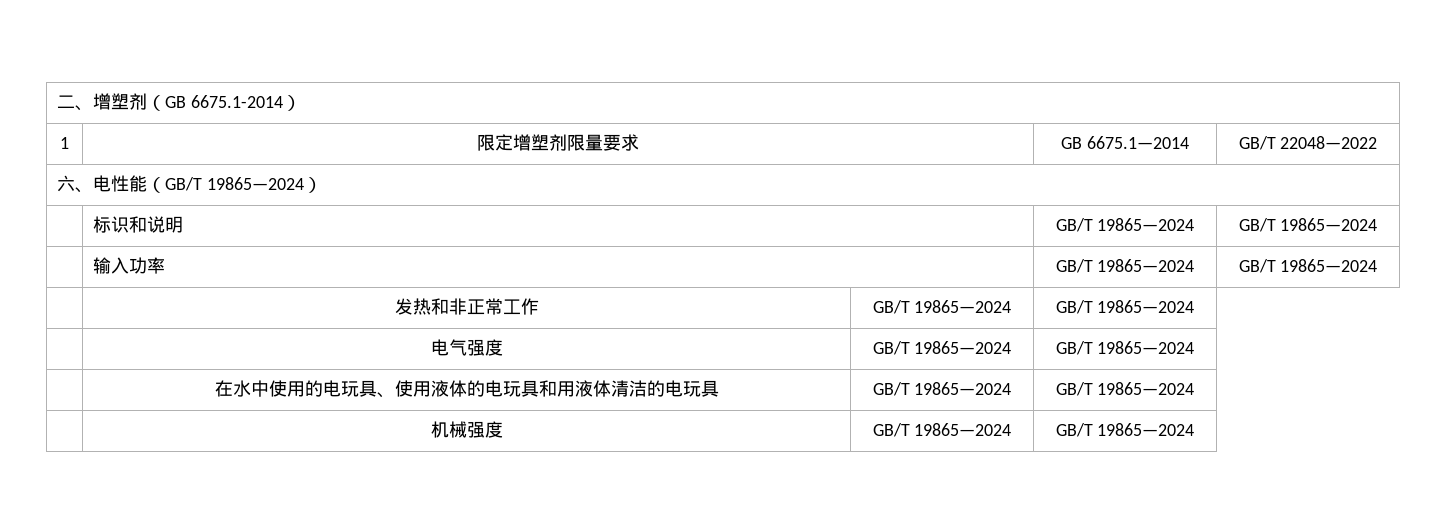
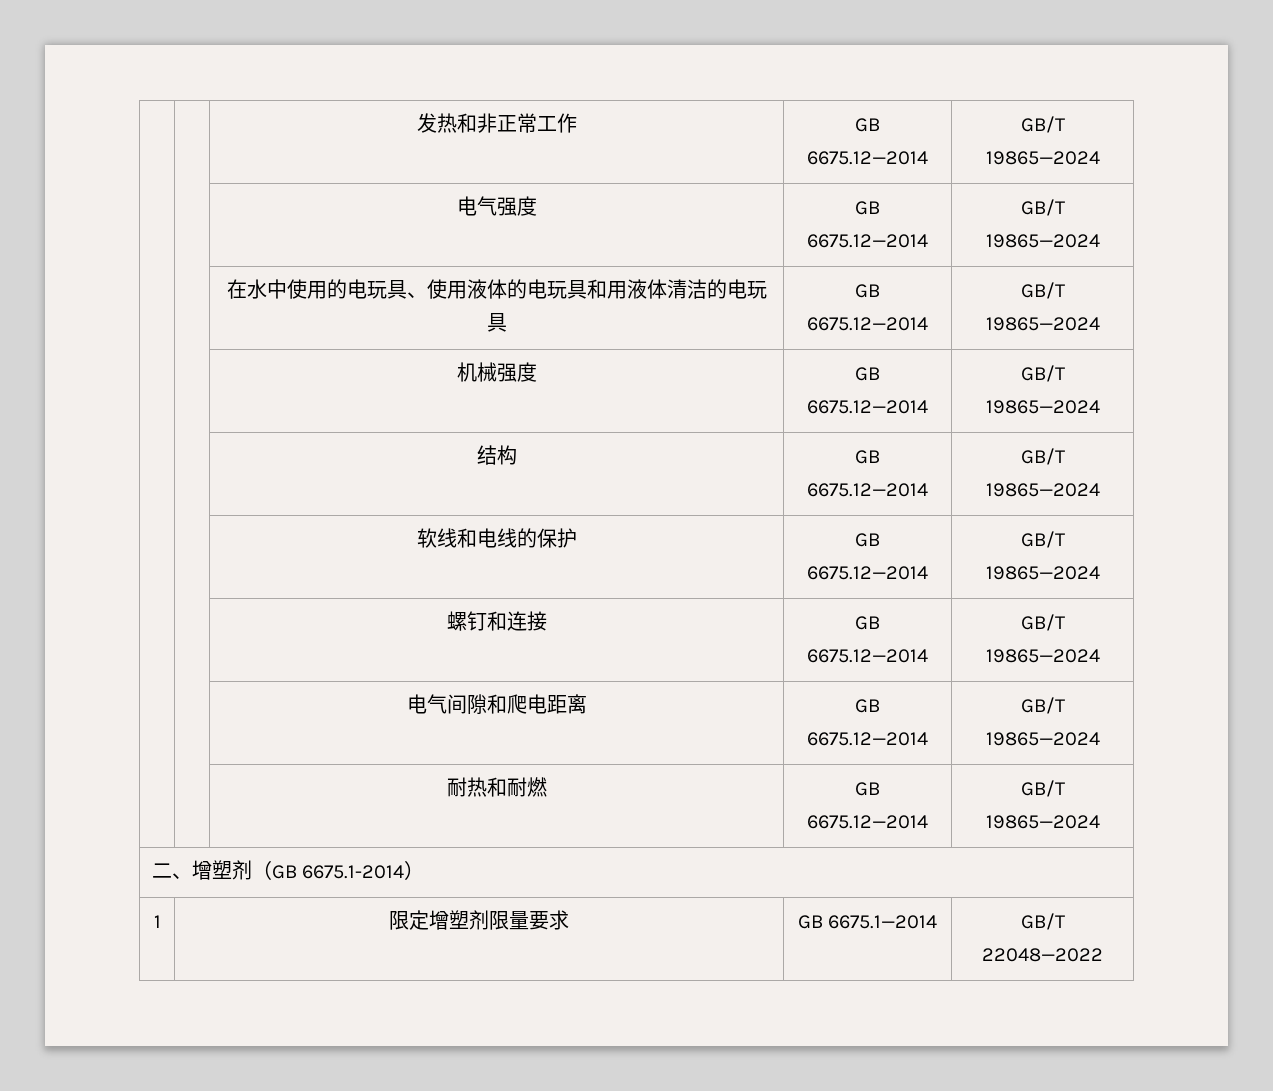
+ | | 发热和非正常工作 | GB 6675.12—2014 | GB/T 19865—2024
+ | | 电气强度 | GB 6675.12—2014 | GB/T 19865—2024
+ | | 在水中使用的电玩具、使用液体的电玩具和用液体清洁的电玩具 | GB 6675.12—2014 | GB/T 19865—2024
+ | | 机械强度 | GB 6675.12—2014 | GB/T 19865—2024
+ | | 结构 | GB 6675.12—2014 | GB/T 19865—2024
+ | | 软线和电线的保护 | GB 6675.12—2014 | GB/T 19865—2024
+ | | 螺钉和连接 | GB 6675.12—2014 | GB/T 19865—2024
+ | | 电气间隙和爬电距离 | GB 6675.12—2014 | GB/T 19865—2024
+ | | 耐热和耐燃 | GB 6675.12—2014 | GB/T 19865—2024
  二、增塑剂（GB 6675.1-2014）
  1 | 限定增塑剂限量要求 | GB 6675.1—2014 | GB/T 22048—2022
- 六、电性能（GB/T 19865—2024）
- | 标识和说明 | GB/T 19865—2024 | GB/T 19865—2024
- | 输入功率 | GB/T 19865—2024 | GB/T 19865—2024
- | 发热和非正常工作 | GB/T 19865—2024 | GB/T 19865—2024
- | 电气强度 | GB/T 19865—2024 | GB/T 19865—2024
- | 在水中使用的电玩具、使用液体的电玩具和用液体清洁的电玩具 | GB/T 19865—2024 | GB/T 19865—2024
- | 机械强度 | GB/T 19865—2024 | GB/T 19865—2024

